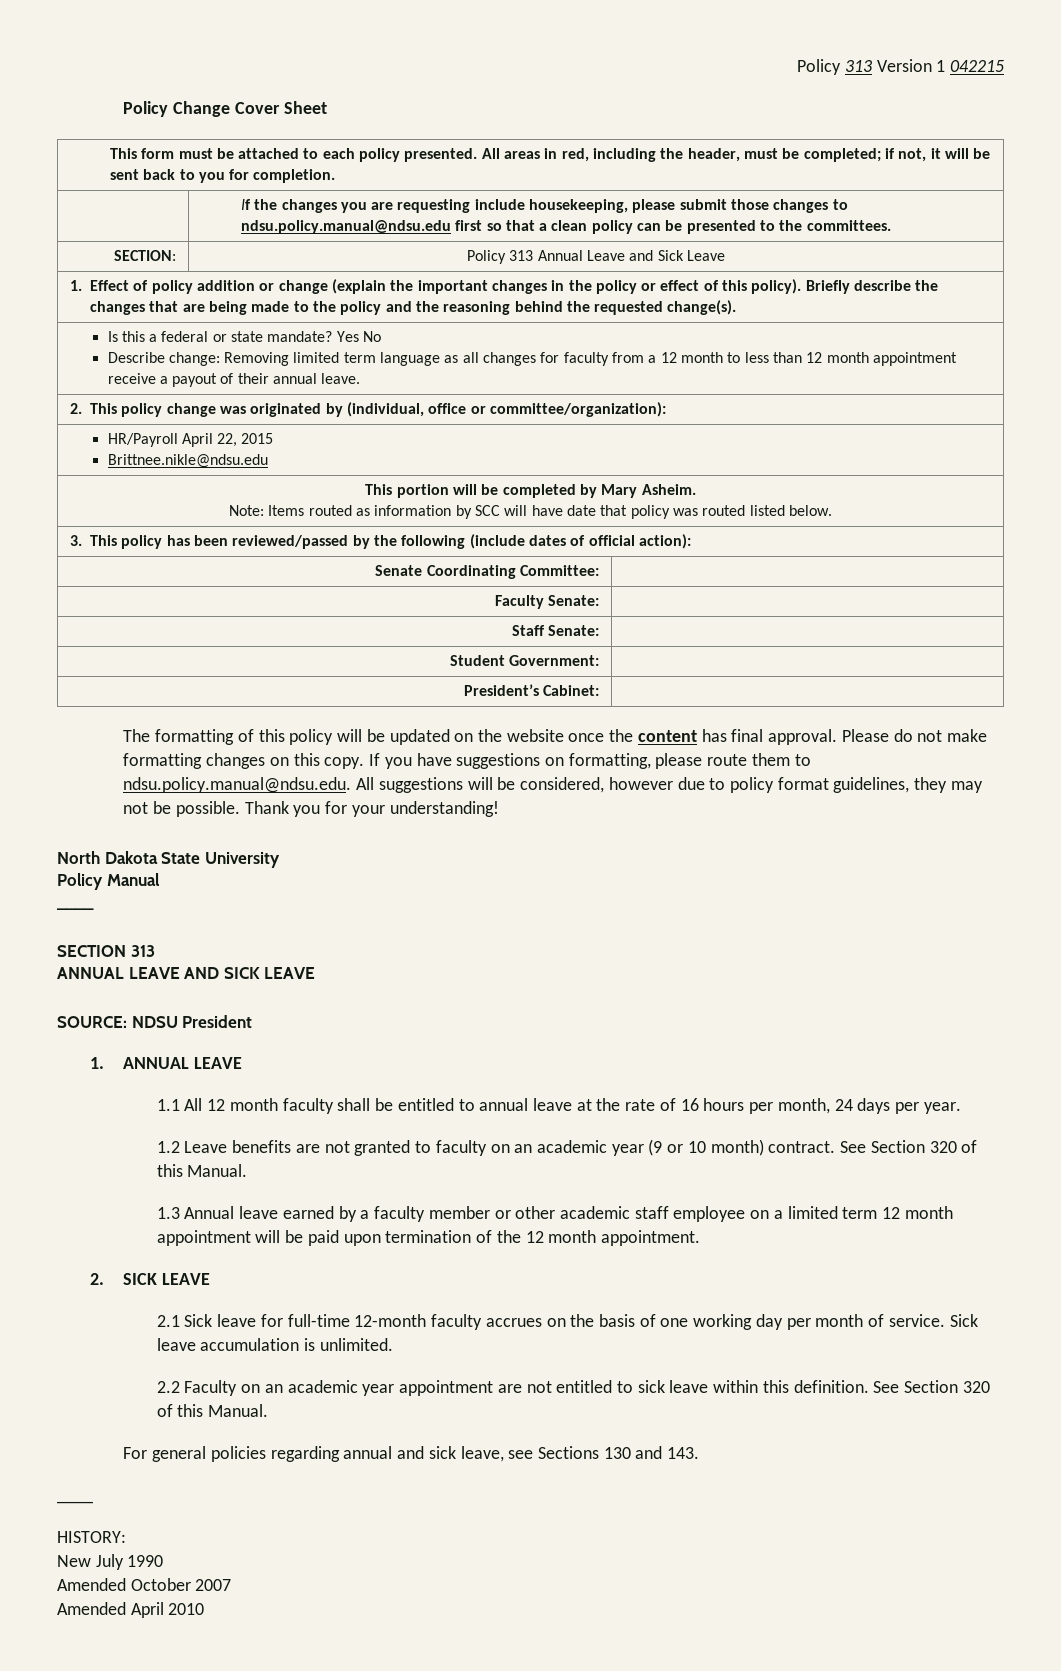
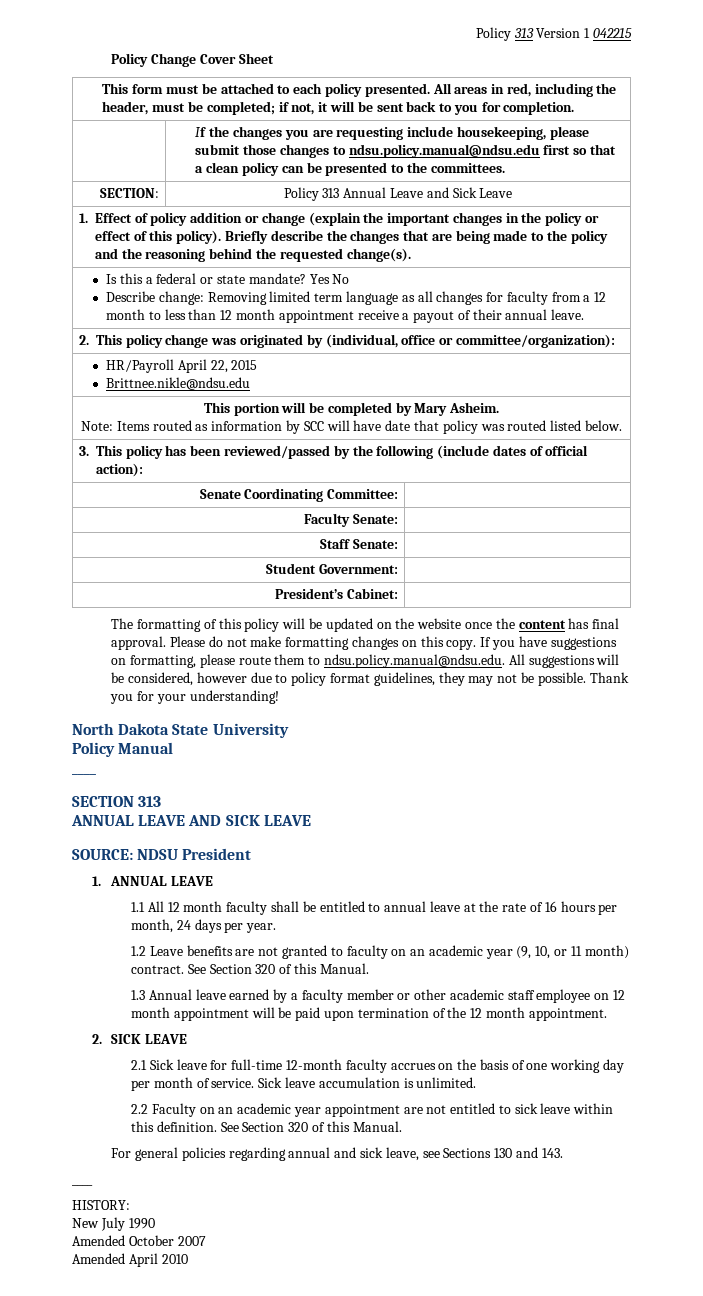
- 1.2 Leave benefits are not granted to faculty on an academic year (9 or 10 month) contract.
+ 1.2 Leave benefits are not granted to faculty on an academic year (9, 10, or 11 month) contract.
- 1.3 Annual leave earned by a faculty member or other academic staff employee on a limited term 12 month appointment will be paid upon termination of the 12 month appointment.
+ 1.3 Annual leave earned by a faculty member or other academic staff employee on 12 month appointment will be paid upon termination of the 12 month appointment.

